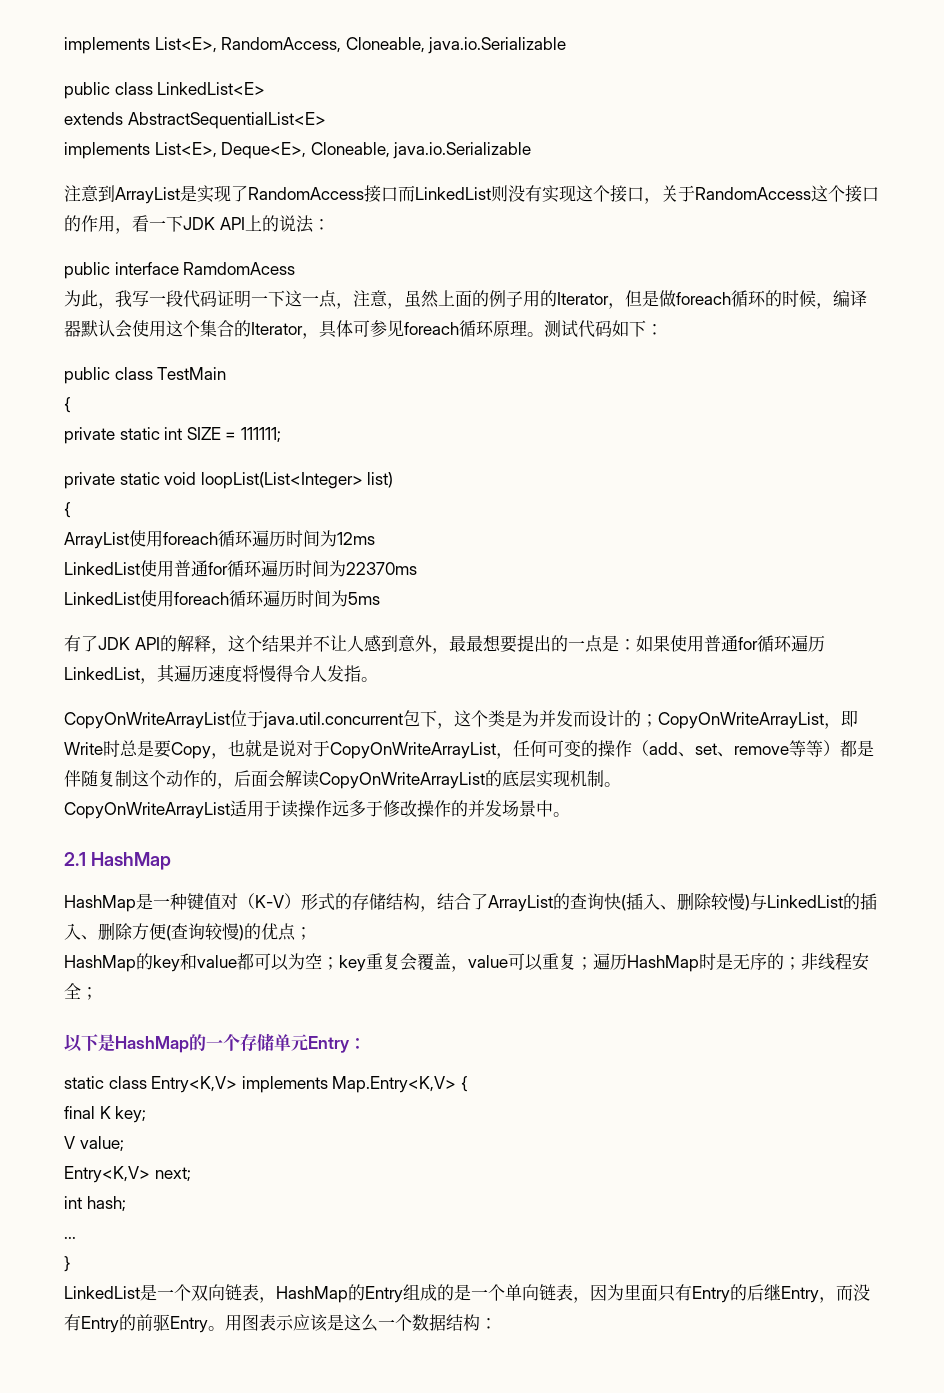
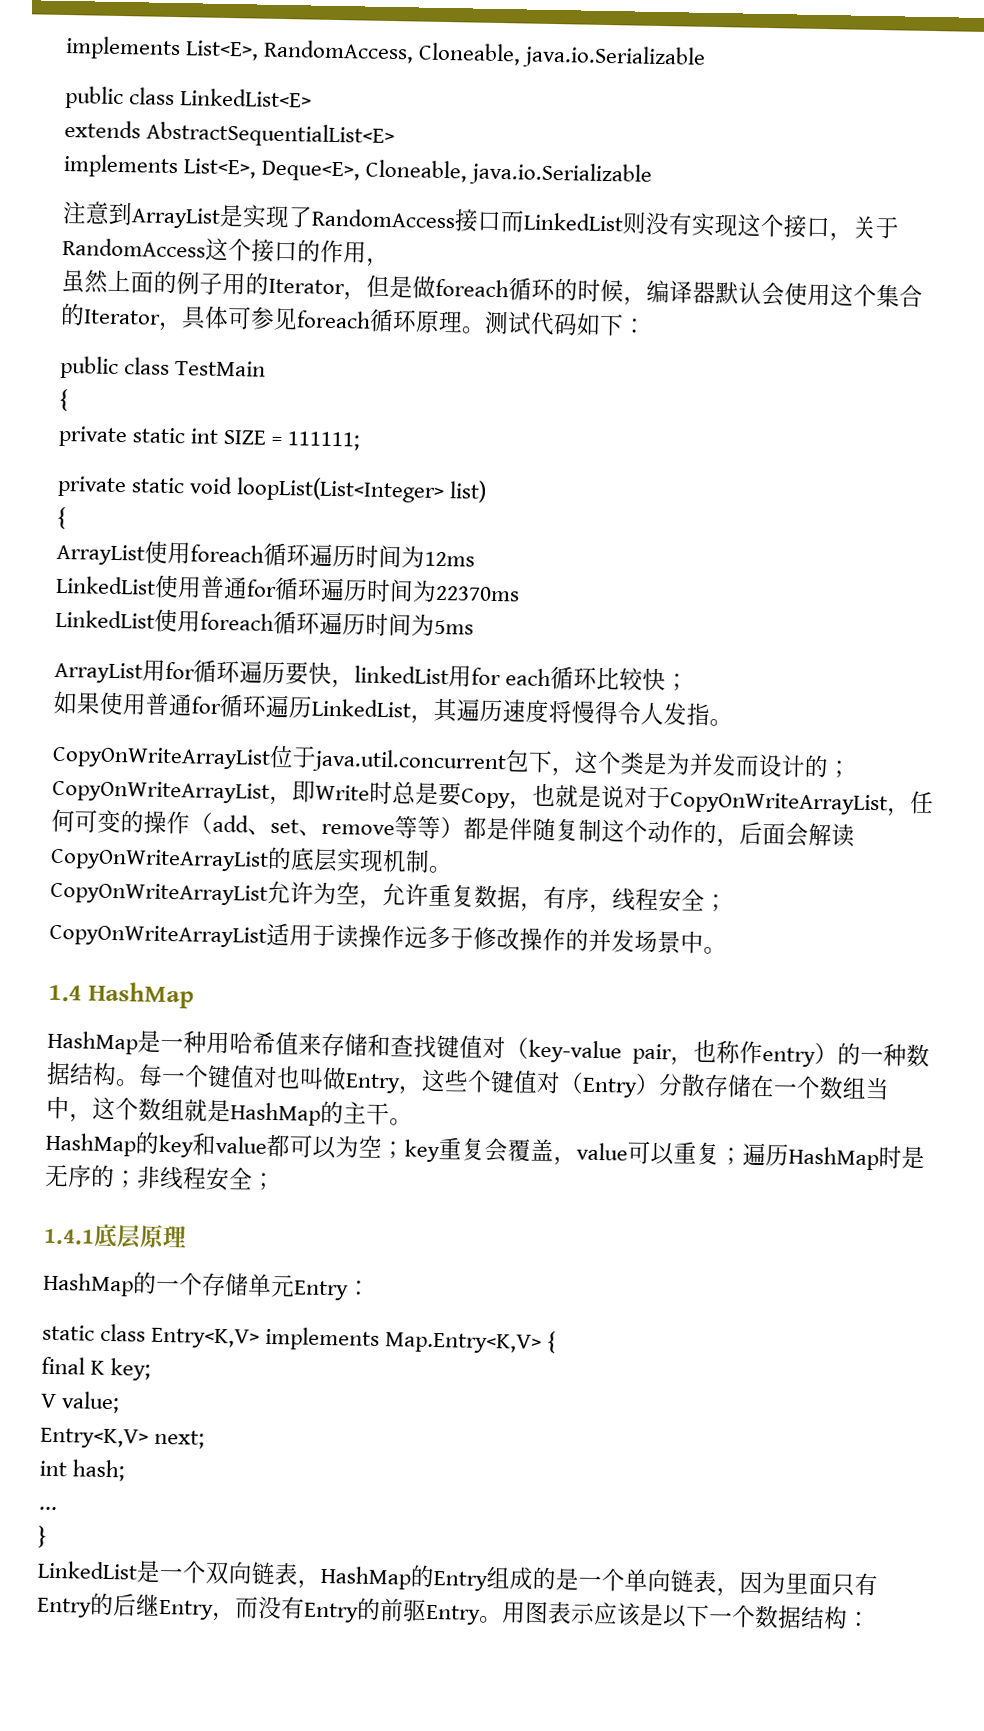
- 注意到ArrayList是实现了RandomAccess接口而LinkedList则没有实现这个接口，关于RandomAccess这个接口的作用，看一下JDK API上的说法：
- public interface RamdomAcess
- 为此，我写一段代码证明一下这一点，注意，虽然上面的例子用的Iterator，但是做foreach循环的时候，编译器默认会使用这个集合的Iterator，具体可参见foreach循环原理。
+ 注意到ArrayList是实现了RandomAccess接口而LinkedList则没有实现这个接口，关于RandomAccess这个接口的作用，
+ 虽然上面的例子用的Iterator，但是做foreach循环的时候，编译器默认会使用这个集合的Iterator，具体可参见foreach循环原理。
- 有了JDK API的解释，这个结果并不让人感到意外，最最想要提出的一点是：如果使用普通for循环遍历LinkedList，其遍历速度将慢得令人发指。
+ ArrayList用for循环遍历要快，linkedList用for each循环比较快；
+ 如果使用普通for循环遍历LinkedList，其遍历速度将慢得令人发指。
+ CopyOnWriteArrayList允许为空，允许重复数据，有序，线程安全；
- 2.1 HashMap
+ 1.4 HashMap
- HashMap是一种键值对（K-V）形式的存储结构，结合了ArrayList的查询快(插入、删除较慢)与LinkedList的插入、删除方便(查询较慢)的优点；
+ HashMap是一种用哈希值来存储和查找键值对（key-value pair，也称作entry）的一种数据结构。每一个键值对也叫做Entry，这些个键值对（Entry）分散存储在一个数组当中，这个数组就是HashMap的主干。
- 以下是HashMap的一个存储单元Entry：
+ 1.4.1底层原理
+ HashMap的一个存储单元Entry：
- 用图表示应该是这么一个数据结构：
+ 用图表示应该是以下一个数据结构：

